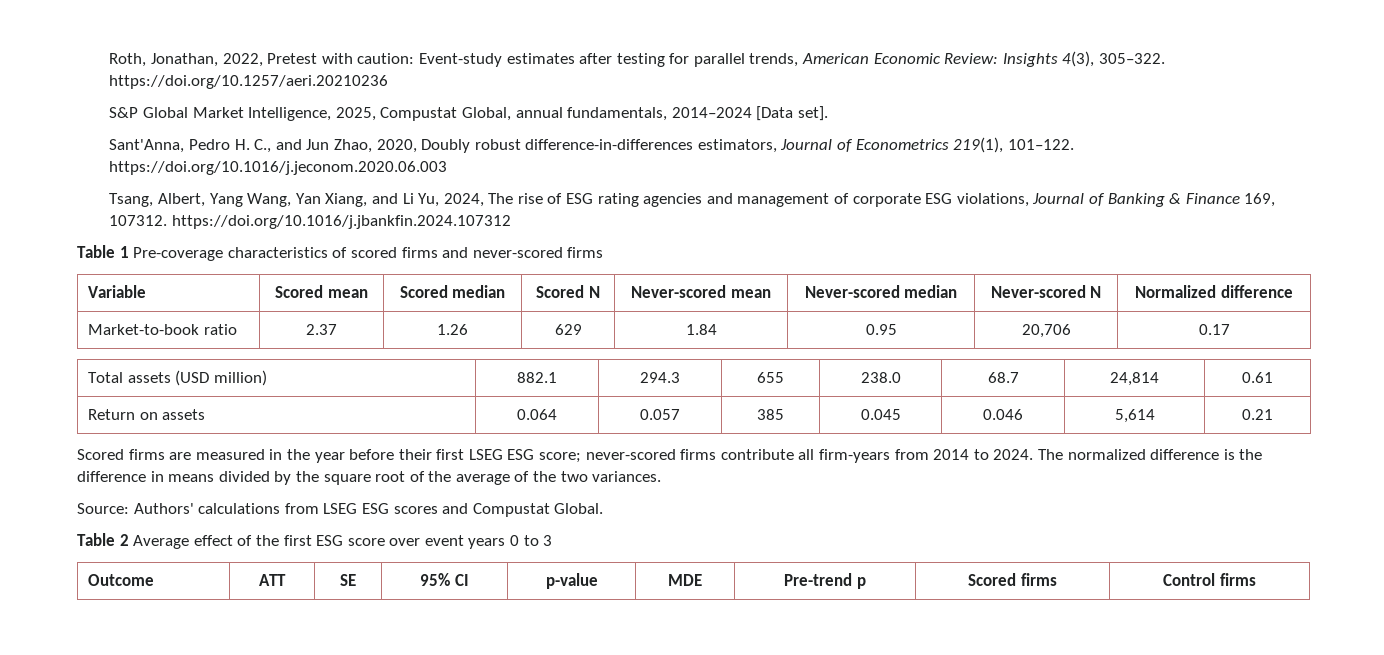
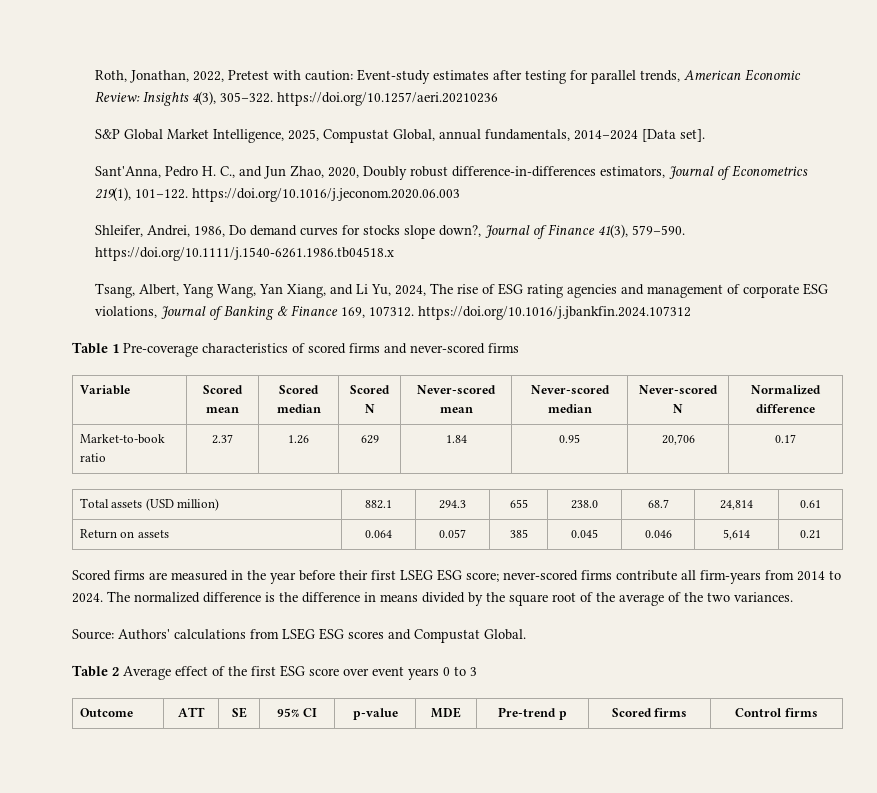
+ Shleifer, Andrei, 1986, Do demand curves for stocks slope down?, Journal of Finance 41(3), 579–590. https://doi.org/10.1111/j.1540-6261.1986.tb04518.x

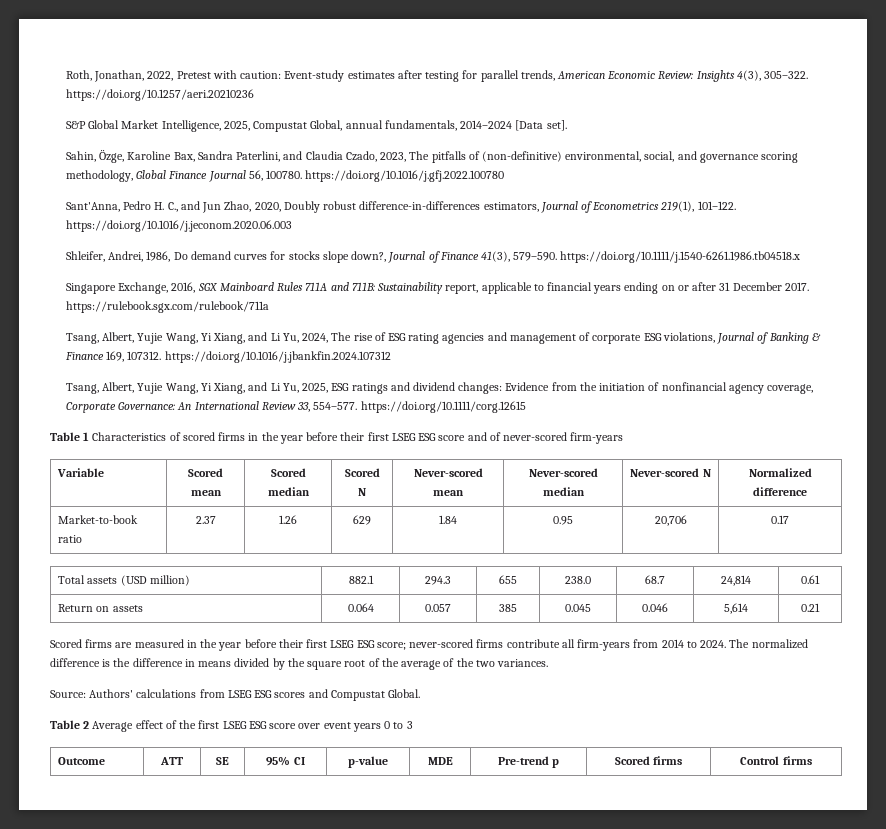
+ Sahin, Özge, Karoline Bax, Sandra Paterlini, and Claudia Czado, 2023, The pitfalls of (non-definitive) environmental, social, and governance scoring methodology, Global Finance Journal 56, 100780. https://doi.org/10.1016/j.gfj.2022.100780
- Tsang, Albert, Yang Wang, Yan Xiang, and Li Yu, 2024, The rise of ESG rating agencies and management of corporate ESG violations, Journal of Banking & Finance 169, 107312. https://doi.org/10.1016/j.jbankfin.2024.107312
+ Singapore Exchange, 2016, SGX Mainboard Rules 711A and 711B: Sustainability report, applicable to financial years ending on or after 31 December 2017. https://rulebook.sgx.com/rulebook/711a
+ Tsang, Albert, Yujie Wang, Yi Xiang, and Li Yu, 2024, The rise of ESG rating agencies and management of corporate ESG violations, Journal of Banking & Finance 169, 107312. https://doi.org/10.1016/j.jbankfin.2024.107312
+ Tsang, Albert, Yujie Wang, Yi Xiang, and Li Yu, 2025, ESG ratings and dividend changes: Evidence from the initiation of nonfinancial agency coverage, Corporate Governance: An International Review 33, 554–577. https://doi.org/10.1111/corg.12615
- Table 1 Pre-coverage characteristics of scored firms and never-scored firms
+ Table 1 Characteristics of scored firms in the year before their first LSEG ESG score and of never-scored firm-years
- Table 2 Average effect of the first ESG score over event years 0 to 3
+ Table 2 Average effect of the first LSEG ESG score over event years 0 to 3

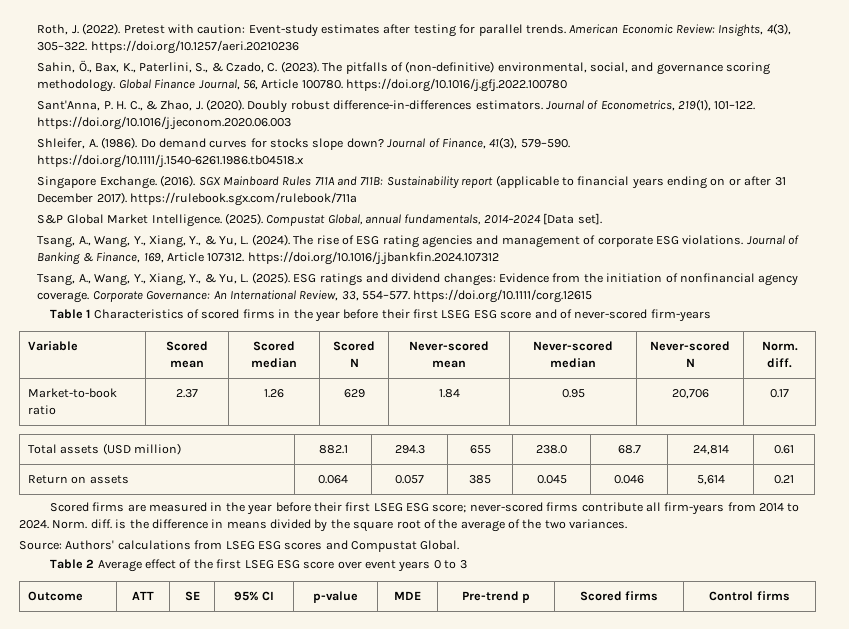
- Roth, Jonathan, 2022, Pretest with caution: Event-study estimates after testing for parallel trends, American Economic Review: Insights 4(3), 305–322. https://doi.org/10.1257/aeri.20210236
+ Roth, J. (2022). Pretest with caution: Event-study estimates after testing for parallel trends. American Economic Review: Insights, 4(3), 305–322. https://doi.org/10.1257/aeri.20210236
- S&P Global Market Intelligence, 2025, Compustat Global, annual fundamentals, 2014–2024 [Data set].
- Sahin, Özge, Karoline Bax, Sandra Paterlini, and Claudia Czado, 2023, The pitfalls of (non-definitive) environmental, social, and governance scoring methodology, Global Finance Journal 56, 100780. https://doi.org/10.1016/j.gfj.2022.100780
+ Sahin, Ö., Bax, K., Paterlini, S., & Czado, C. (2023). The pitfalls of (non-definitive) environmental, social, and governance scoring methodology. Global Finance Journal, 56, Article 100780. https://doi.org/10.1016/j.gfj.2022.100780
- Sant'Anna, Pedro H. C., and Jun Zhao, 2020, Doubly robust difference-in-differences estimators, Journal of Econometrics 219(1), 101–122. https://doi.org/10.1016/j.jeconom.2020.06.003
+ Sant'Anna, P. H. C., & Zhao, J. (2020). Doubly robust difference-in-differences estimators. Journal of Econometrics, 219(1), 101–122. https://doi.org/10.1016/j.jeconom.2020.06.003
- Shleifer, Andrei, 1986, Do demand curves for stocks slope down?, Journal of Finance 41(3), 579–590. https://doi.org/10.1111/j.1540-6261.1986.tb04518.x
+ Shleifer, A. (1986). Do demand curves for stocks slope down? Journal of Finance, 41(3), 579–590. https://doi.org/10.1111/j.1540-6261.1986.tb04518.x
- Singapore Exchange, 2016, SGX Mainboard Rules 711A and 711B: Sustainability report, applicable to financial years ending on or after 31 December 2017. https://rulebook.sgx.com/rulebook/711a
+ Singapore Exchange. (2016). SGX Mainboard Rules 711A and 711B: Sustainability report (applicable to financial years ending on or after 31 December 2017). https://rulebook.sgx.com/rulebook/711a
- Tsang, Albert, Yujie Wang, Yi Xiang, and Li Yu, 2024, The rise of ESG rating agencies and management of corporate ESG violations, Journal of Banking & Finance 169, 107312. https://doi.org/10.1016/j.jbankfin.2024.107312
+ S&P Global Market Intelligence. (2025). Compustat Global, annual fundamentals, 2014–2024 [Data set].
+ Tsang, A., Wang, Y., Xiang, Y., & Yu, L. (2024). The rise of ESG rating agencies and management of corporate ESG violations. Journal of Banking & Finance, 169, Article 107312. https://doi.org/10.1016/j.jbankfin.2024.107312
- Tsang, Albert, Yujie Wang, Yi Xiang, and Li Yu, 2025, ESG ratings and dividend changes: Evidence from the initiation of nonfinancial agency coverage, Corporate Governance: An International Review 33, 554–577. https://doi.org/10.1111/corg.12615
+ Tsang, A., Wang, Y., Xiang, Y., & Yu, L. (2025). ESG ratings and dividend changes: Evidence from the initiation of nonfinancial agency coverage. Corporate Governance: An International Review, 33, 554–577. https://doi.org/10.1111/corg.12615
- Variable | Scored mean | Scored median | Scored N | Never-scored mean | Never-scored median | Never-scored N | Normalized difference
+ Variable | Scored mean | Scored median | Scored N | Never-scored mean | Never-scored median | Never-scored N | Norm. diff.
- The normalized difference is the difference in means divided by the square root of the average of the two variances.
+ Norm. diff. is the difference in means divided by the square root of the average of the two variances.

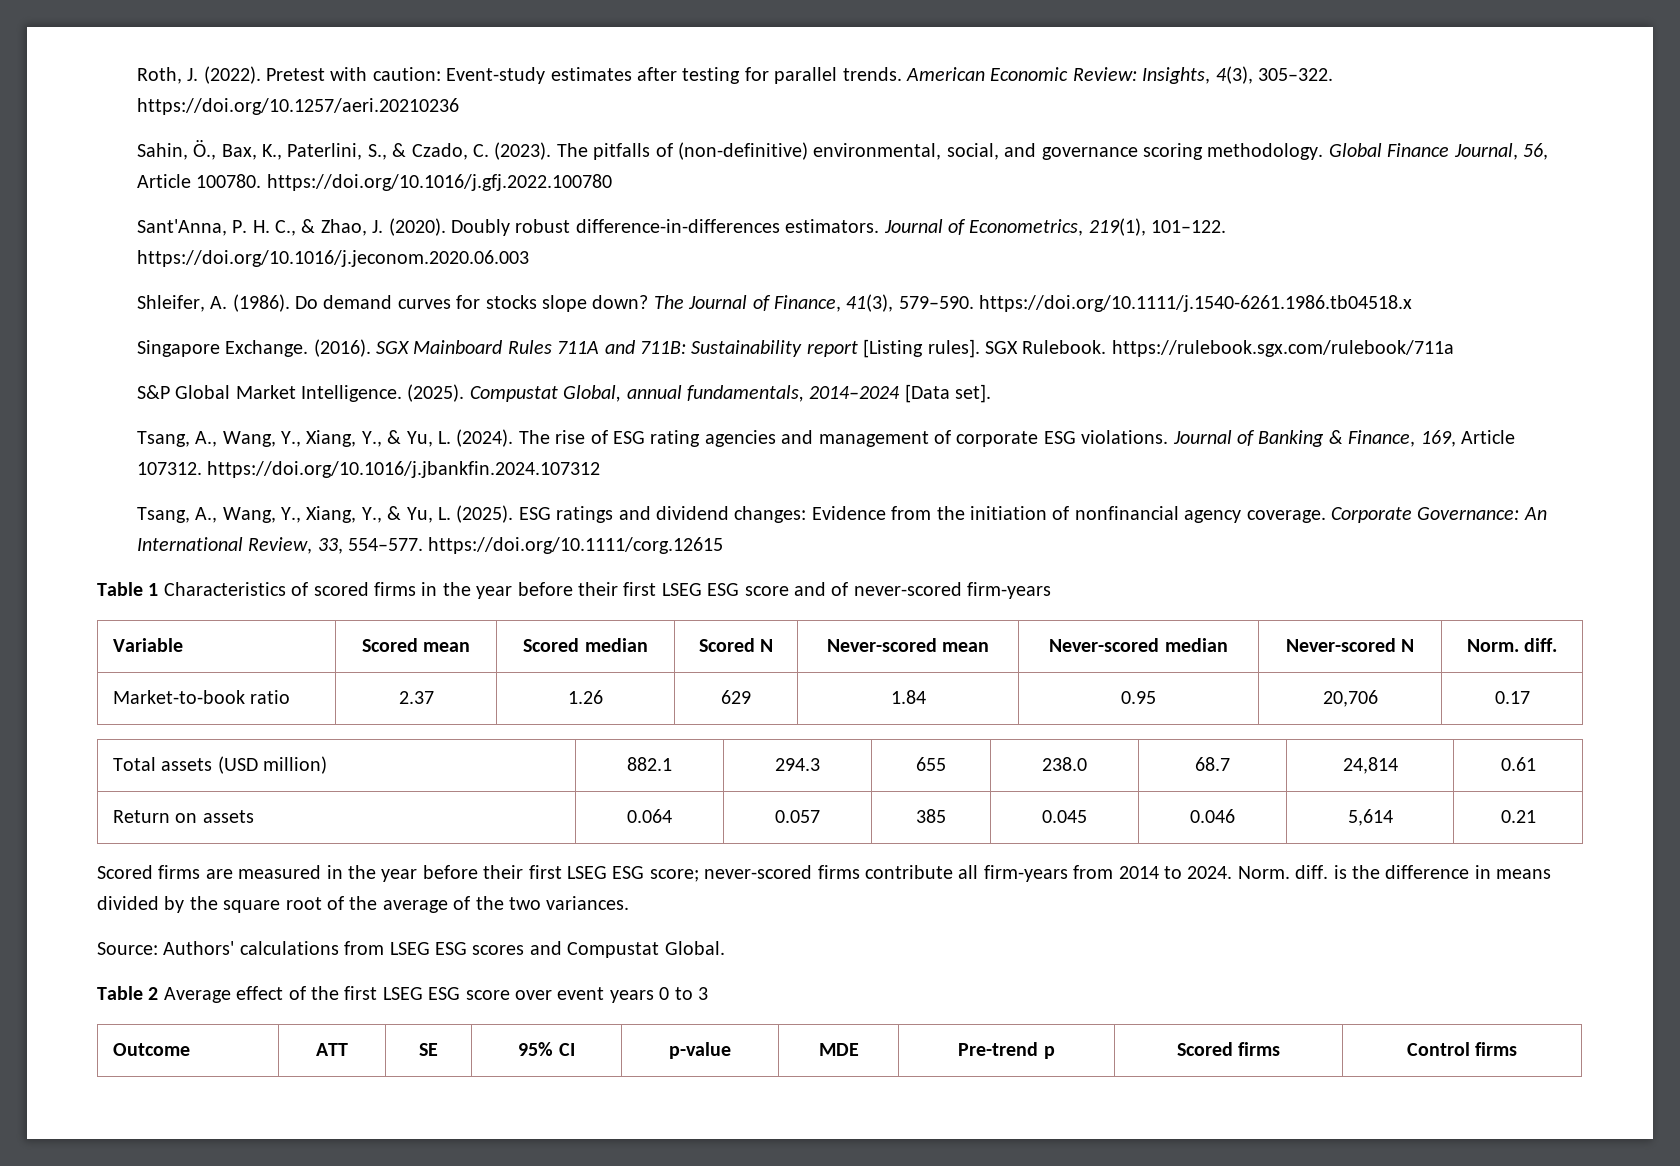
- Journal of Finance, 41(3), 579–590. https://doi.org/10.1111/j.1540-6261.1986.tb04518.x
+ The Journal of Finance, 41(3), 579–590. https://doi.org/10.1111/j.1540-6261.1986.tb04518.x
- SGX Mainboard Rules 711A and 711B: Sustainability report (applicable to financial years ending on or after 31 December 2017). https://rulebook.sgx.com/rulebook/711a
+ SGX Mainboard Rules 711A and 711B: Sustainability report [Listing rules]. SGX Rulebook. https://rulebook.sgx.com/rulebook/711a

